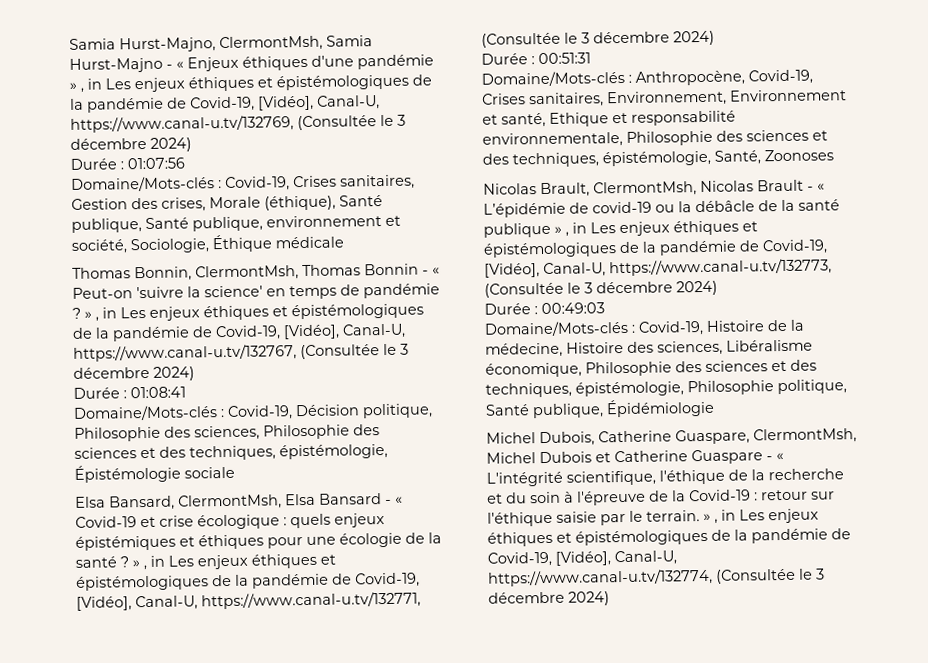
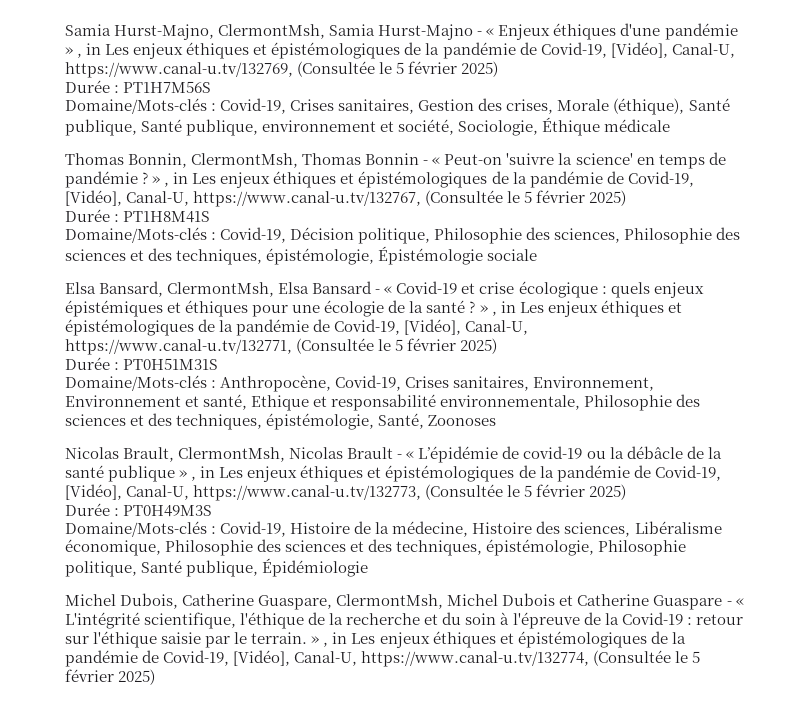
- Samia Hurst-Majno, ClermontMsh, Samia Hurst-Majno - « Enjeux éthiques d'une pandémie » , in Les enjeux éthiques et épistémologiques de la pandémie de Covid-19, [Vidéo], Canal-U, https://www.canal-u.tv/132769, (Consultée le 3 décembre 2024)
- Durée : 01:07:56
+ Samia Hurst-Majno, ClermontMsh, Samia Hurst-Majno - « Enjeux éthiques d'une pandémie » , in Les enjeux éthiques et épistémologiques de la pandémie de Covid-19, [Vidéo], Canal-U, https://www.canal-u.tv/132769, (Consultée le 5 février 2025)
+ Durée : PT1H7M56S
- Thomas Bonnin, ClermontMsh, Thomas Bonnin - « Peut-on 'suivre la science' en temps de pandémie ? » , in Les enjeux éthiques et épistémologiques de la pandémie de Covid-19, [Vidéo], Canal-U, https://www.canal-u.tv/132767, (Consultée le 3 décembre 2024)
- Durée : 01:08:41
+ Thomas Bonnin, ClermontMsh, Thomas Bonnin - « Peut-on 'suivre la science' en temps de pandémie ? » , in Les enjeux éthiques et épistémologiques de la pandémie de Covid-19, [Vidéo], Canal-U, https://www.canal-u.tv/132767, (Consultée le 5 février 2025)
+ Durée : PT1H8M41S
- Elsa Bansard, ClermontMsh, Elsa Bansard - « Covid-19 et crise écologique : quels enjeux épistémiques et éthiques pour une écologie de la santé ? » , in Les enjeux éthiques et épistémologiques de la pandémie de Covid-19, [Vidéo], Canal-U, https://www.canal-u.tv/132771, (Consultée le 3 décembre 2024)
- Durée : 00:51:31
+ Elsa Bansard, ClermontMsh, Elsa Bansard - « Covid-19 et crise écologique : quels enjeux épistémiques et éthiques pour une écologie de la santé ? » , in Les enjeux éthiques et épistémologiques de la pandémie de Covid-19, [Vidéo], Canal-U, https://www.canal-u.tv/132771, (Consultée le 5 février 2025)
+ Durée : PT0H51M31S
- Nicolas Brault, ClermontMsh, Nicolas Brault - « L’épidémie de covid-19 ou la débâcle de la santé publique » , in Les enjeux éthiques et épistémologiques de la pandémie de Covid-19, [Vidéo], Canal-U, https://www.canal-u.tv/132773, (Consultée le 3 décembre 2024)
- Durée : 00:49:03
+ Nicolas Brault, ClermontMsh, Nicolas Brault - « L’épidémie de covid-19 ou la débâcle de la santé publique » , in Les enjeux éthiques et épistémologiques de la pandémie de Covid-19, [Vidéo], Canal-U, https://www.canal-u.tv/132773, (Consultée le 5 février 2025)
+ Durée : PT0H49M3S
- Michel Dubois, Catherine Guaspare, ClermontMsh, Michel Dubois et Catherine Guaspare - « L'intégrité scientifique, l'éthique de la recherche et du soin à l'épreuve de la Covid-19 : retour sur l'éthique saisie par le terrain. » , in Les enjeux éthiques et épistémologiques de la pandémie de Covid-19, [Vidéo], Canal-U, https://www.canal-u.tv/132774, (Consultée le 3 décembre 2024)
+ Michel Dubois, Catherine Guaspare, ClermontMsh, Michel Dubois et Catherine Guaspare - « L'intégrité scientifique, l'éthique de la recherche et du soin à l'épreuve de la Covid-19 : retour sur l'éthique saisie par le terrain. » , in Les enjeux éthiques et épistémologiques de la pandémie de Covid-19, [Vidéo], Canal-U, https://www.canal-u.tv/132774, (Consultée le 5 février 2025)

